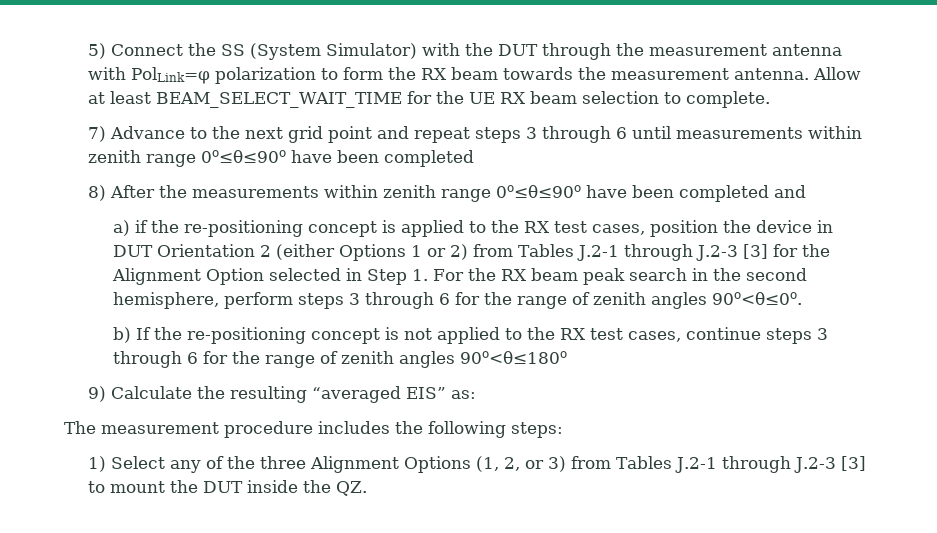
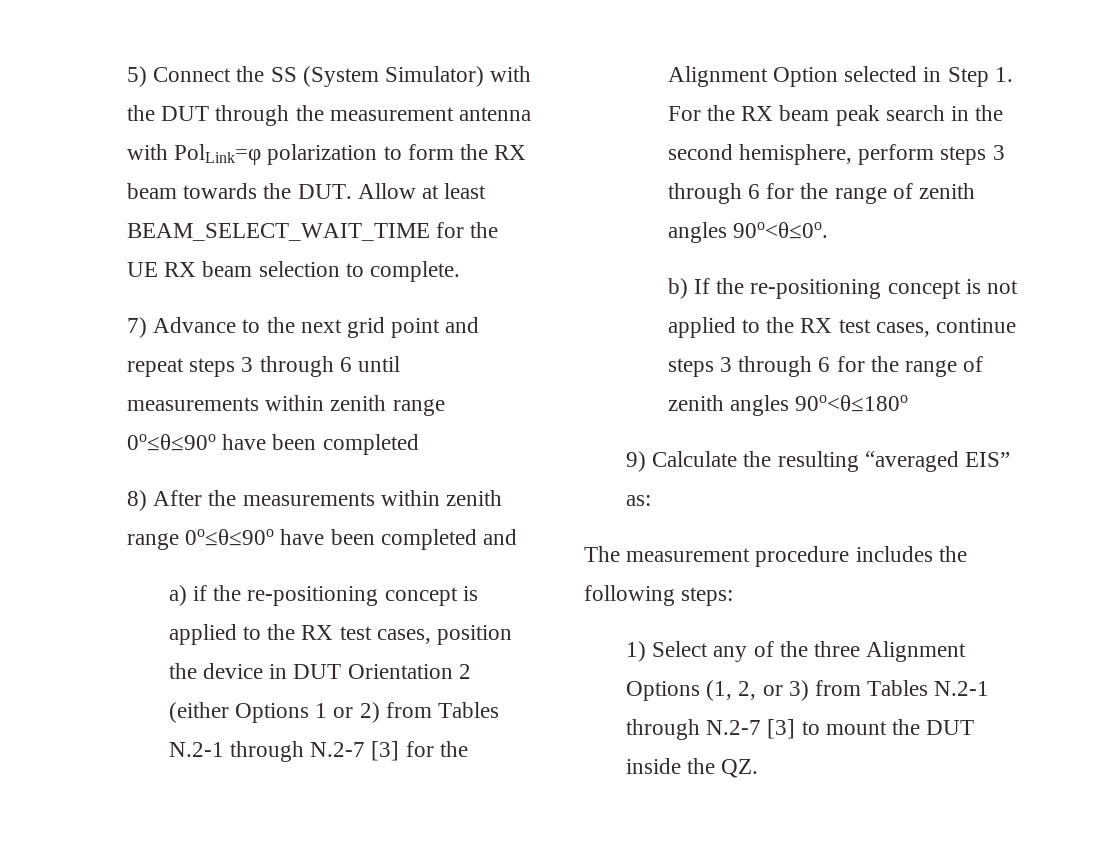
- 5) Connect the SS (System Simulator) with the DUT through the measurement antenna with PolLink=φ polarization to form the RX beam towards the measurement antenna. Allow at least BEAM_SELECT_WAIT_TIME for the UE RX beam selection to complete.
+ 5) Connect the SS (System Simulator) with the DUT through the measurement antenna with PolLink=φ polarization to form the RX beam towards the DUT. Allow at least BEAM_SELECT_WAIT_TIME for the UE RX beam selection to complete.
- a) if the re-positioning concept is applied to the RX test cases, position the device in DUT Orientation 2 (either Options 1 or 2) from Tables J.2-1 through J.2-3 [3] for the Alignment Option selected in Step 1. For the RX beam peak search in the second hemisphere, perform steps 3 through 6 for the range of zenith angles 90o<θ≤0o.
+ a) if the re-positioning concept is applied to the RX test cases, position the device in DUT Orientation 2 (either Options 1 or 2) from Tables N.2-1 through N.2-7 [3] for the Alignment Option selected in Step 1. For the RX beam peak search in the second hemisphere, perform steps 3 through 6 for the range of zenith angles 90o<θ≤0o.
- 1) Select any of the three Alignment Options (1, 2, or 3) from Tables J.2-1 through J.2-3 [3] to mount the DUT inside the QZ.
+ 1) Select any of the three Alignment Options (1, 2, or 3) from Tables N.2-1 through N.2-7 [3] to mount the DUT inside the QZ.

